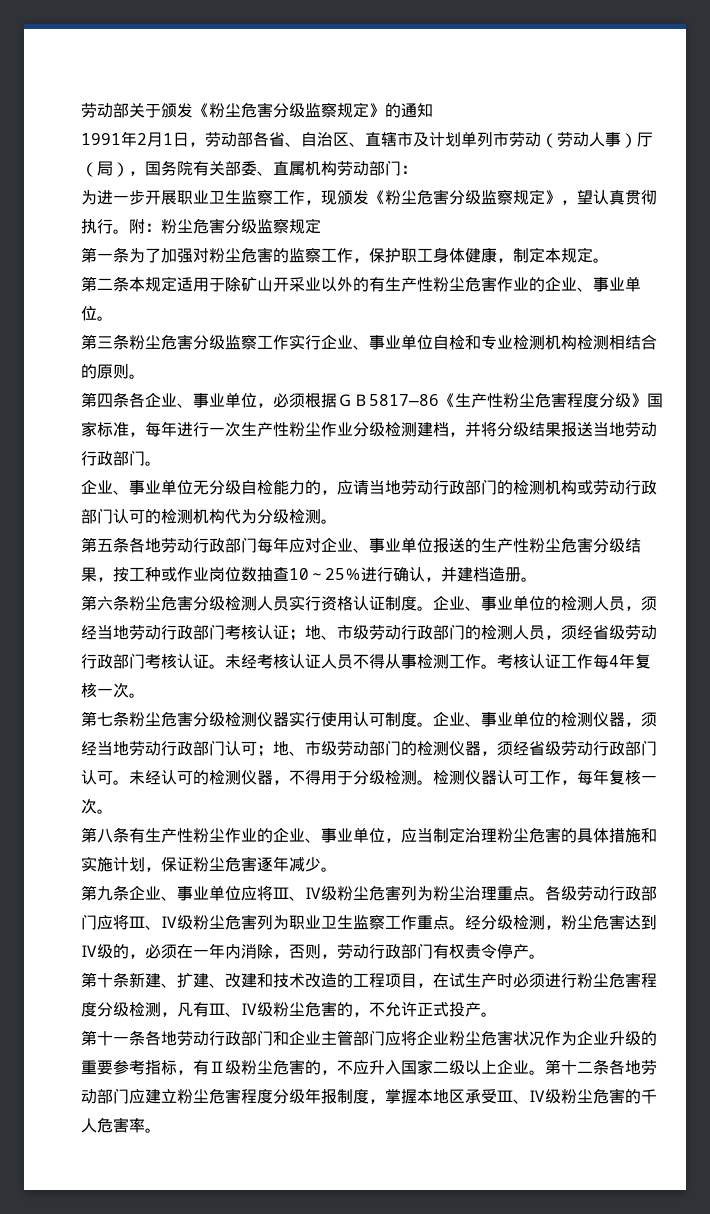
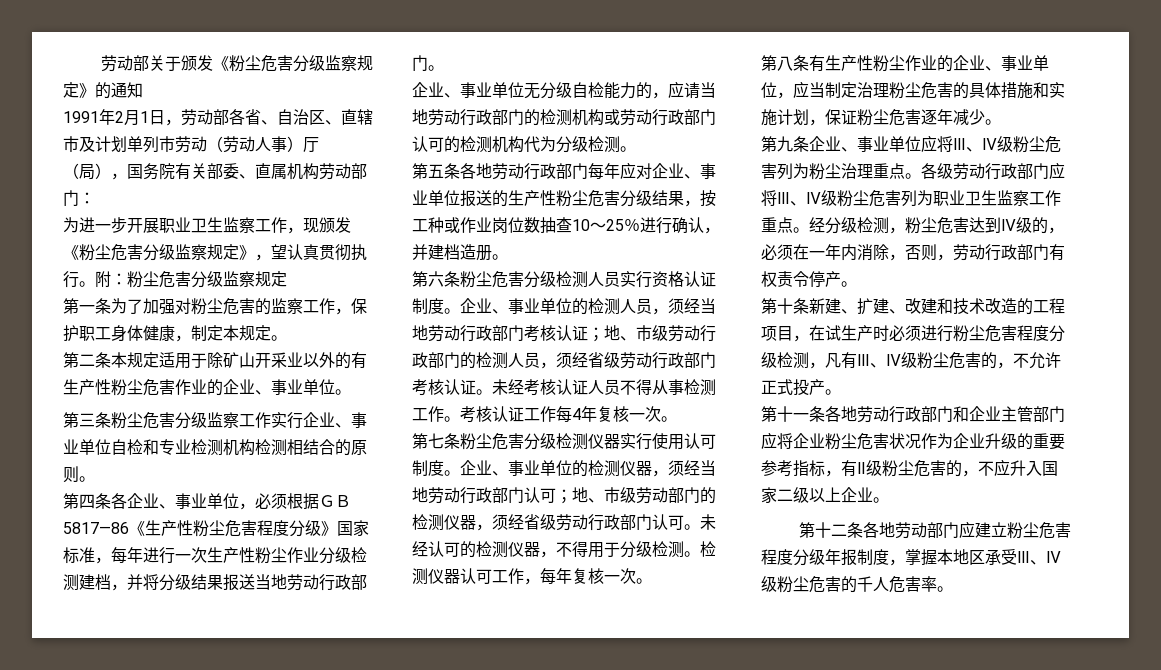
- 第十一条各地劳动行政部门和企业主管部门应将企业粉尘危害状况作为企业升级的重要参考指标，有Ⅱ级粉尘危害的，不应升入国家二级以上企业。第十二条各地劳动部门应建立粉尘危害程度分级年报制度，掌握本地区承受Ⅲ、Ⅳ级粉尘危害的千人危害率。
+ 第十一条各地劳动行政部门和企业主管部门应将企业粉尘危害状况作为企业升级的重要参考指标，有Ⅱ级粉尘危害的，不应升入国家二级以上企业。
+ 第十二条各地劳动部门应建立粉尘危害程度分级年报制度，掌握本地区承受Ⅲ、Ⅳ级粉尘危害的千人危害率。

